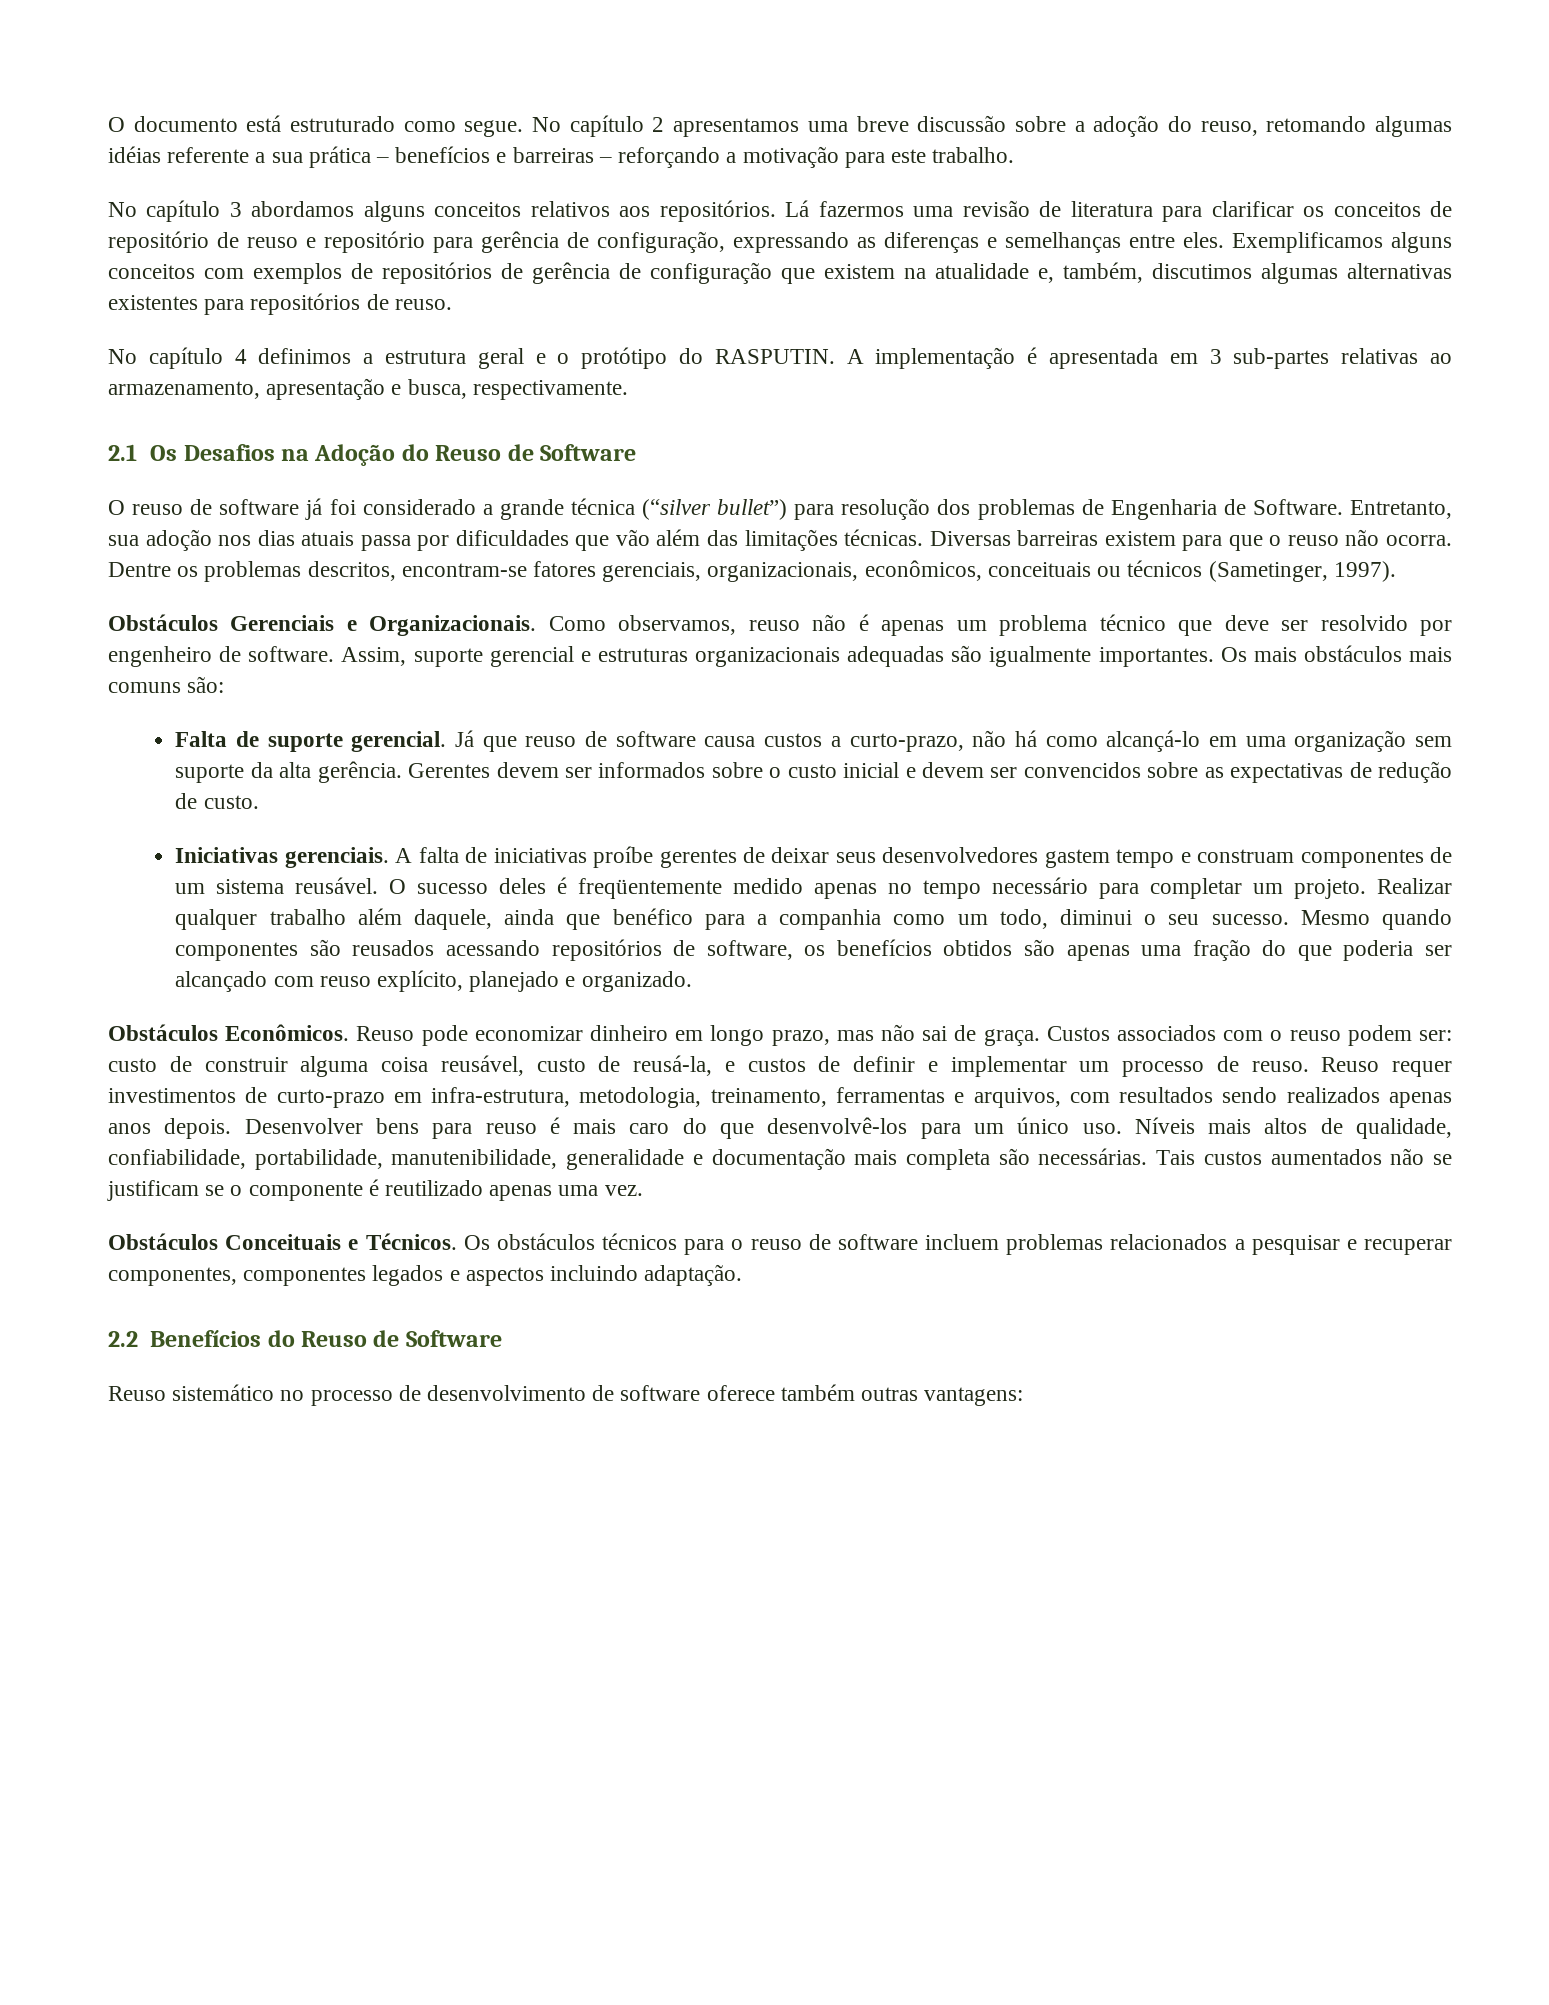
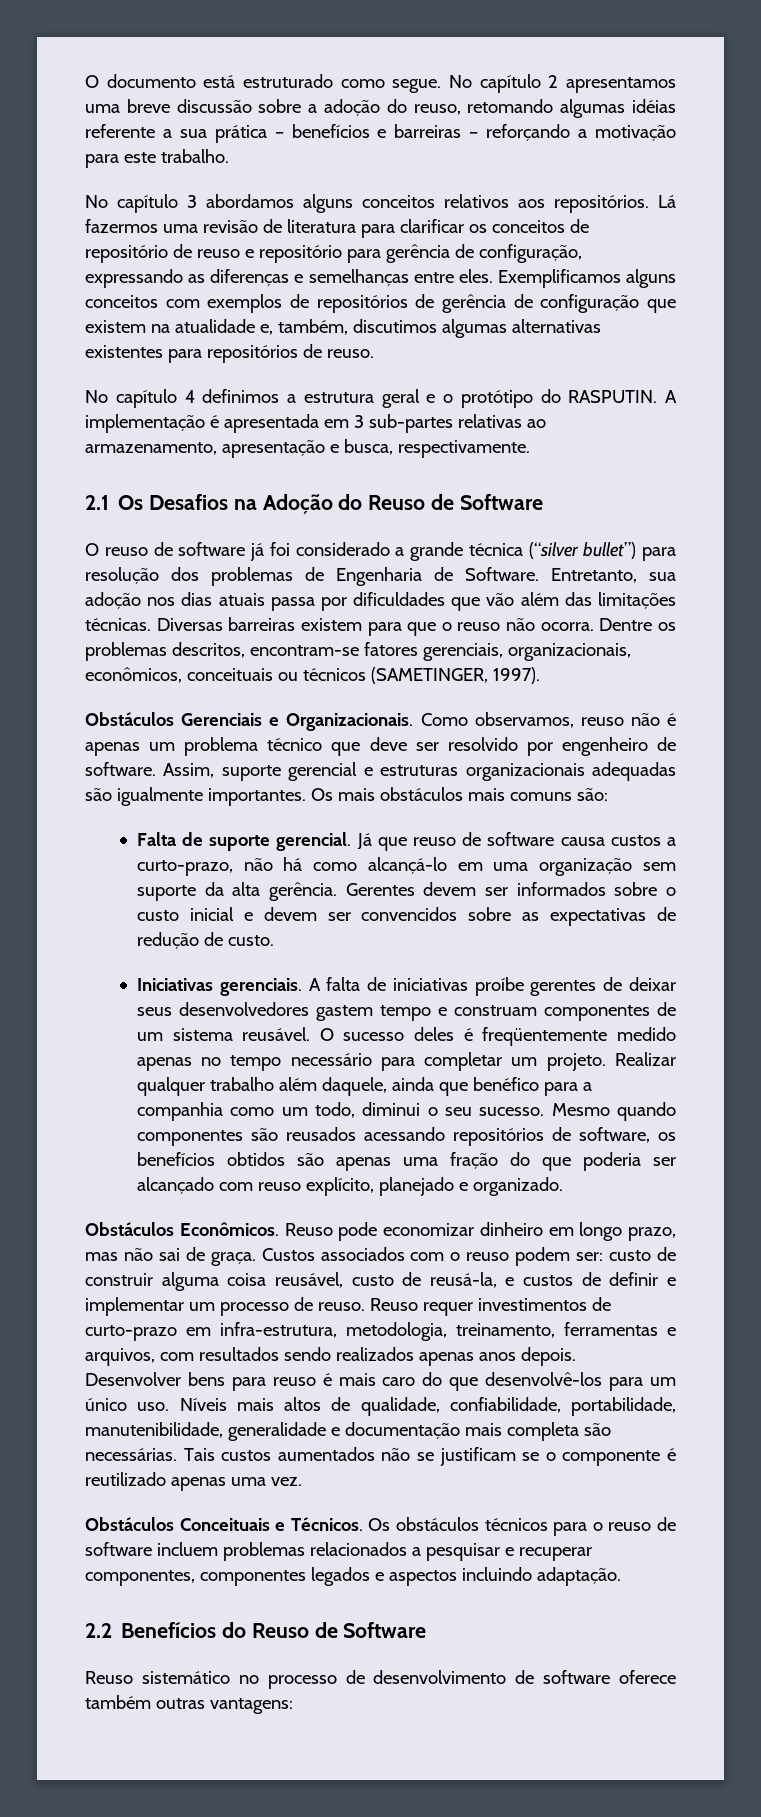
- Dentre os problemas descritos, encontram-se fatores gerenciais, organizacionais, econômicos, conceituais ou técnicos (Sametinger, 1997).
+ Dentre os problemas descritos, encontram-se fatores gerenciais, organizacionais, econômicos, conceituais ou técnicos (SAMETINGER, 1997).

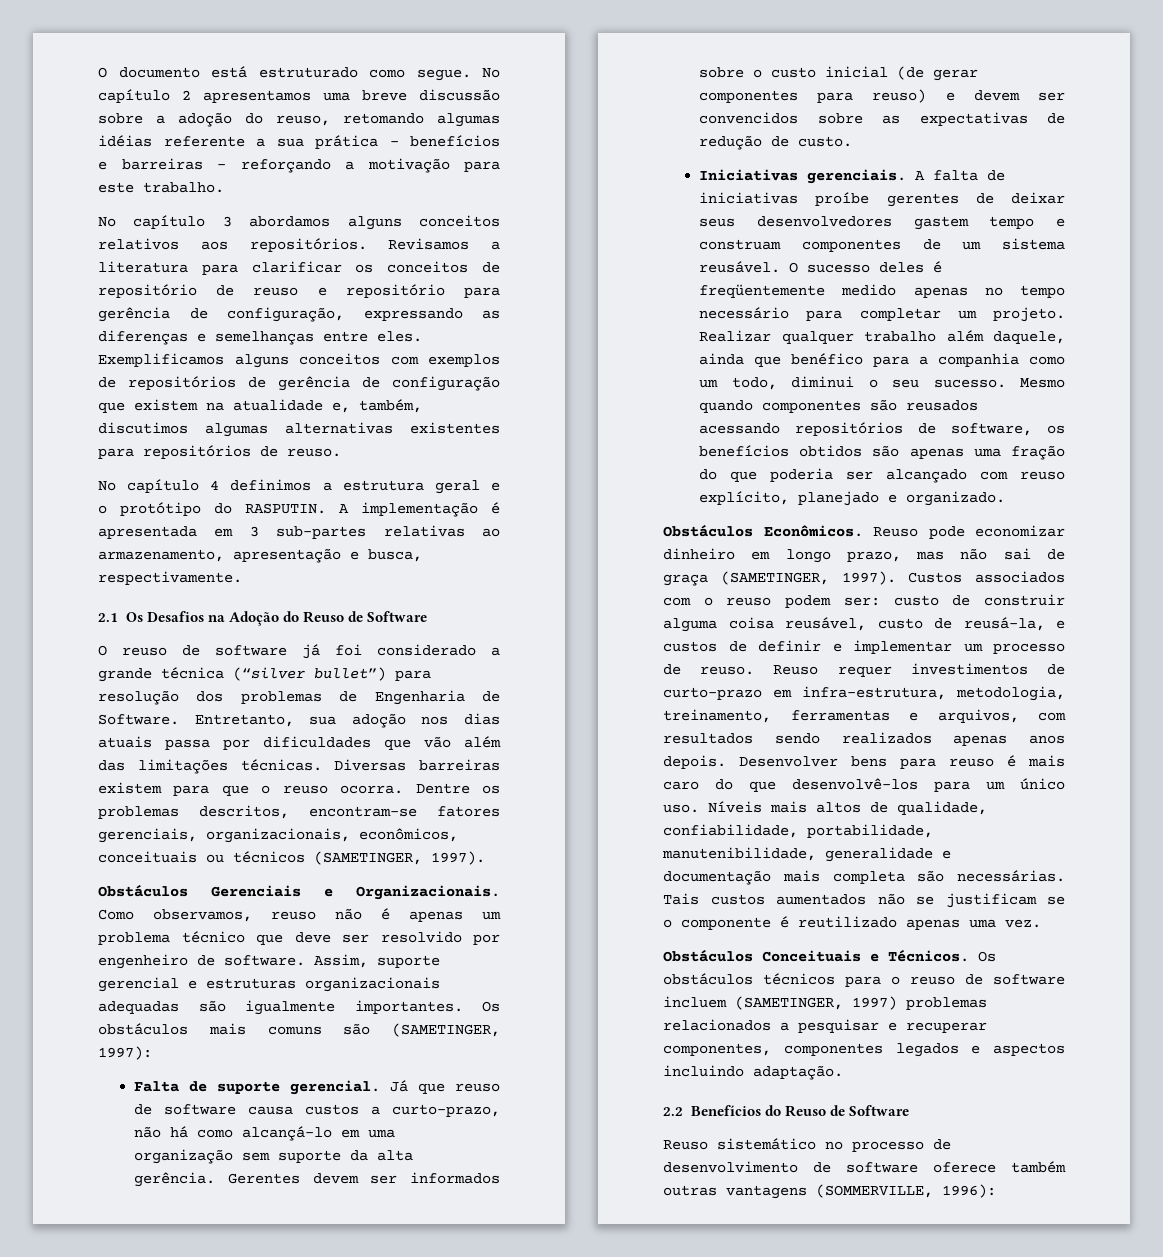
- Lá fazermos uma revisão de literatura para clarificar os conceitos de repositório de reuso e repositório para gerência de configuração, expressando as diferenças e semelhanças entre eles.
+ Revisamos a literatura para clarificar os conceitos de repositório de reuso e repositório para gerência de configuração, expressando as diferenças e semelhanças entre eles.
- Diversas barreiras existem para que o reuso não ocorra.
+ Diversas barreiras existem para que o reuso ocorra.
- Os mais obstáculos mais comuns são:
+ Os obstáculos mais comuns são (SAMETINGER, 1997):
- Gerentes devem ser informados sobre o custo inicial e devem ser convencidos sobre as expectativas de redução de custo.
+ Gerentes devem ser informados sobre o custo inicial (de gerar componentes para reuso) e devem ser convencidos sobre as expectativas de redução de custo.
- Reuso pode economizar dinheiro em longo prazo, mas não sai de graça.
+ Reuso pode economizar dinheiro em longo prazo, mas não sai de graça (SAMETINGER, 1997).
- Os obstáculos técnicos para o reuso de software incluem problemas relacionados a pesquisar e recuperar componentes, componentes legados e aspectos incluindo adaptação.
+ Os obstáculos técnicos para o reuso de software incluem (SAMETINGER, 1997) problemas relacionados a pesquisar e recuperar componentes, componentes legados e aspectos incluindo adaptação.
- Reuso sistemático no processo de desenvolvimento de software oferece também outras vantagens:
+ Reuso sistemático no processo de desenvolvimento de software oferece também outras vantagens (SOMMERVILLE, 1996):

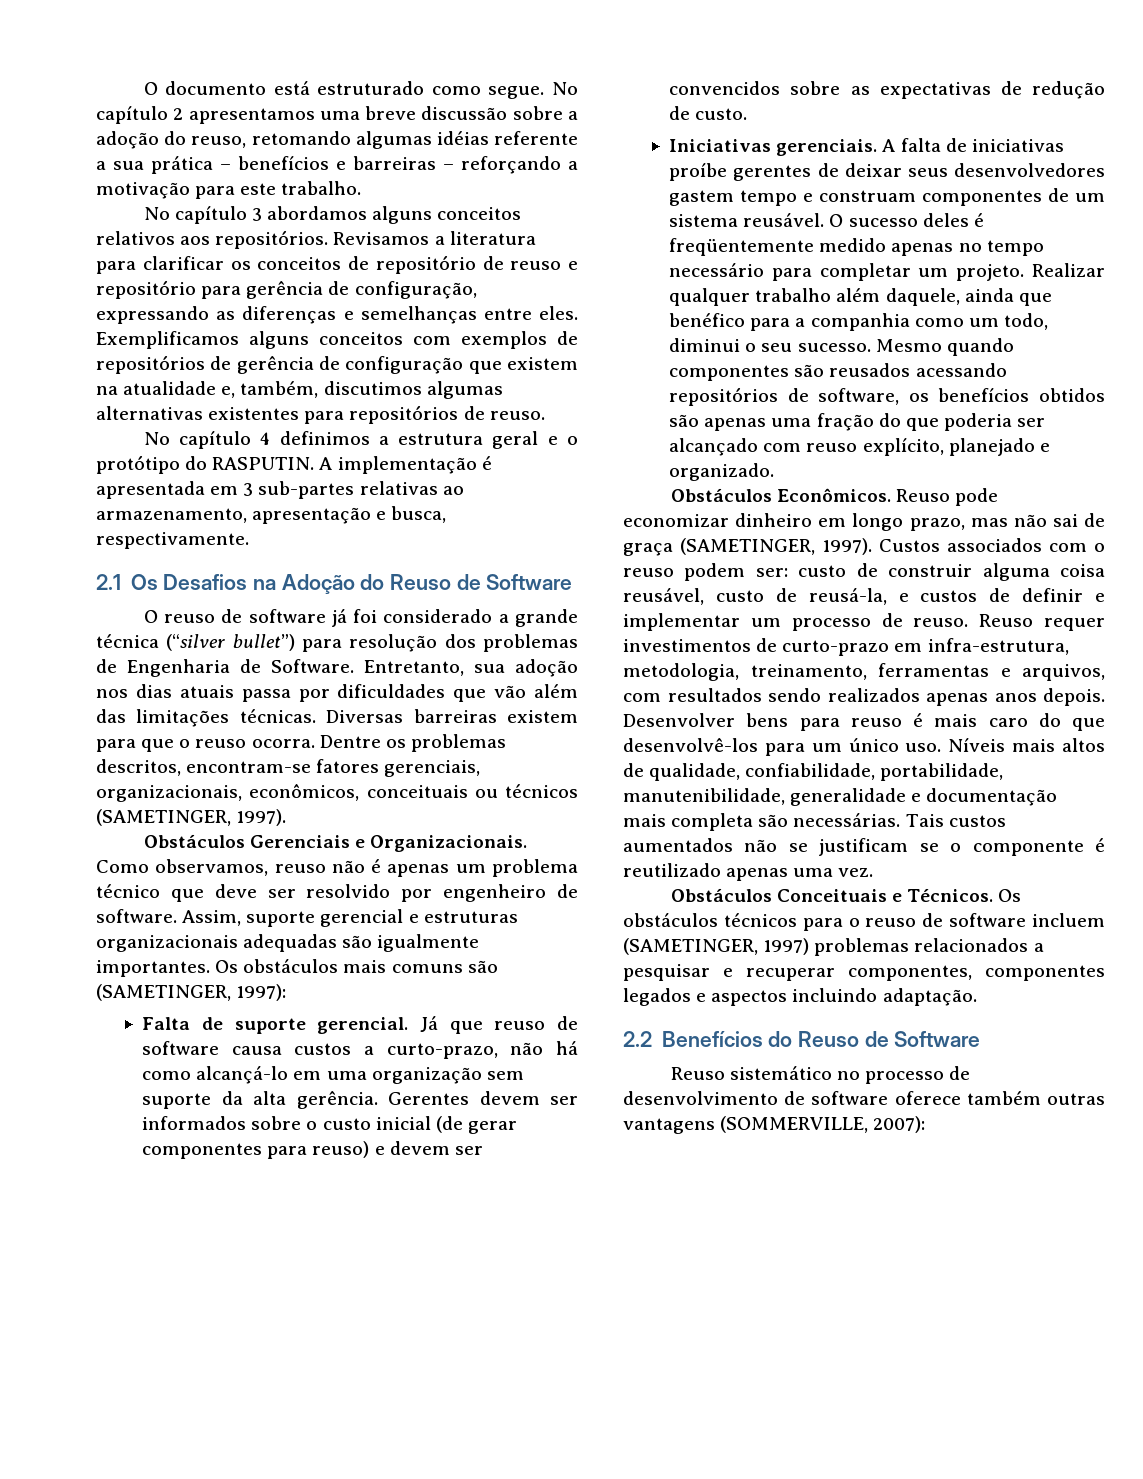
- Reuso sistemático no processo de desenvolvimento de software oferece também outras vantagens (SOMMERVILLE, 1996):
+ Reuso sistemático no processo de desenvolvimento de software oferece também outras vantagens (SOMMERVILLE, 2007):

